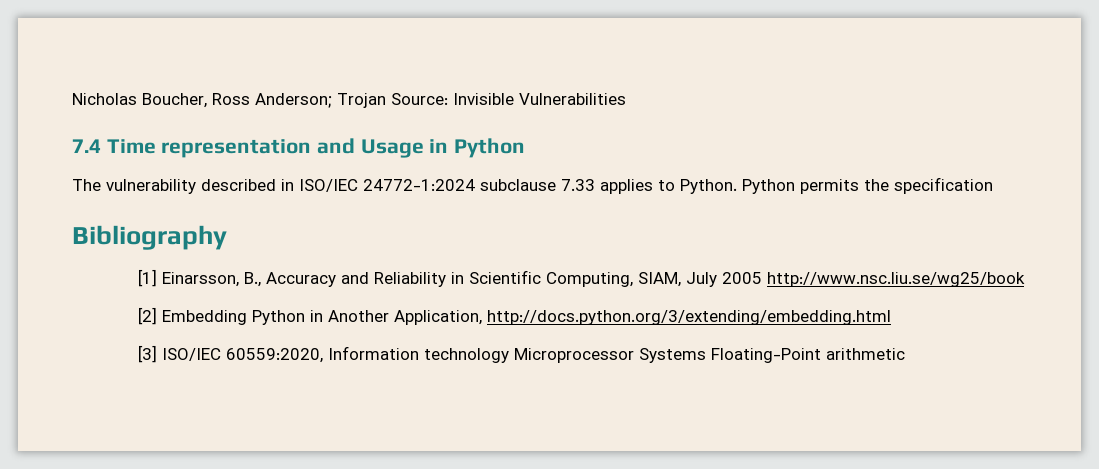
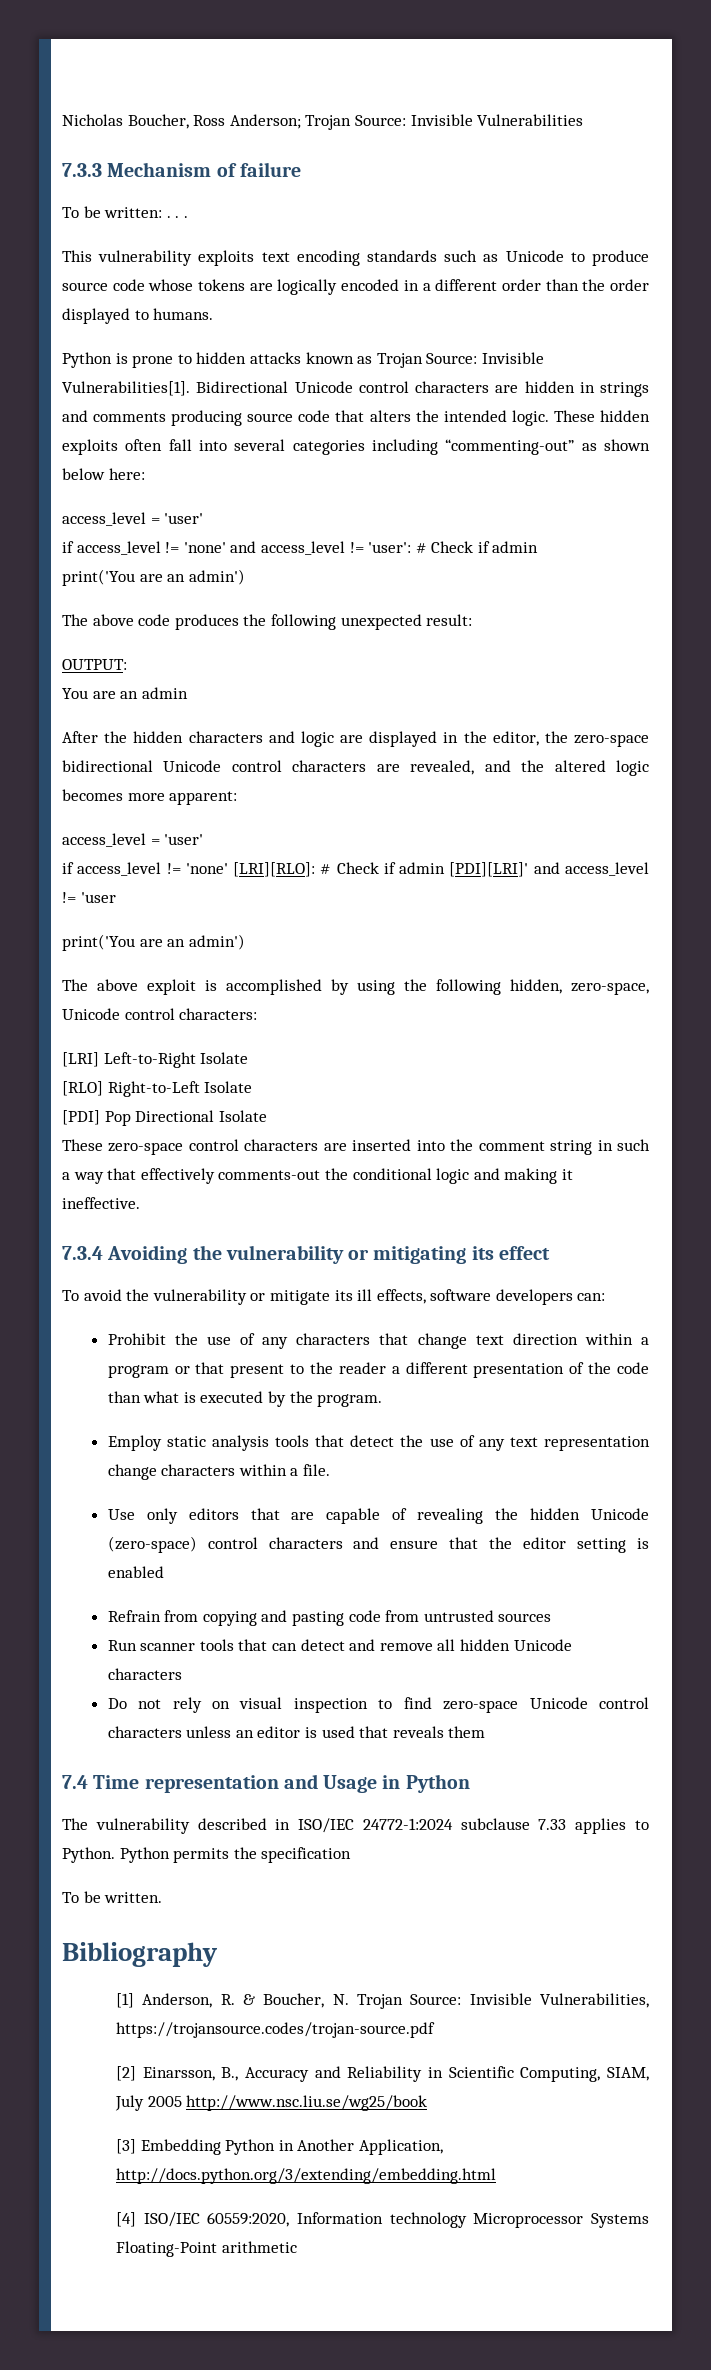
+ 7.3.3 Mechanism of failure
+ To be written: . . .
+ This vulnerability exploits text encoding standards such as Unicode to produce source code whose tokens are logically encoded in a different order than the order displayed to humans.
+ Python is prone to hidden attacks known as Trojan Source: Invisible Vulnerabilities[1]. Bidirectional Unicode control characters are hidden in strings and comments producing source code that alters the intended logic. These hidden exploits often fall into several categories including “commenting-out” as shown below here:
+ access_level = 'user'
+ if access_level != 'none' and access_level != 'user': # Check if admin
+ print('You are an admin')
+ The above code produces the following unexpected result:
+ OUTPUT:
+ You are an admin
+ After the hidden characters and logic are displayed in the editor, the zero-space bidirectional Unicode control characters are revealed, and the altered logic becomes more apparent:
+ access_level = 'user'
+ if access_level != 'none' [LRI][RLO]: # Check if admin [PDI][LRI]' and access_level != 'user
+ print('You are an admin')
+ The above exploit is accomplished by using the following hidden, zero-space, Unicode control characters:
+ [LRI] Left-to-Right Isolate
+ [RLO] Right-to-Left Isolate
+ [PDI] Pop Directional Isolate
+ These zero-space control characters are inserted into the comment string in such a way that effectively comments-out the conditional logic and making it ineffective.
+ 7.3.4 Avoiding the vulnerability or mitigating its effect
+ To avoid the vulnerability or mitigate its ill effects, software developers can:
+ Prohibit the use of any characters that change text direction within a program or that present to the reader a different presentation of the code than what is executed by the program.
+ Employ static analysis tools that detect the use of any text representation change characters within a file.
+ Use only editors that are capable of revealing the hidden Unicode (zero-space) control characters and ensure that the editor setting is enabled
+ Refrain from copying and pasting code from untrusted sources
+ Run scanner tools that can detect and remove all hidden Unicode characters
+ Do not rely on visual inspection to find zero-space Unicode control characters unless an editor is used that reveals them
+ To be written.
- [1] Einarsson, B., Accuracy and Reliability in Scientific Computing, SIAM, July 2005 http://www.nsc.liu.se/wg25/book
+ [1] Anderson, R. & Boucher, N. Trojan Source: Invisible Vulnerabilities, https://trojansource.codes/trojan-source.pdf
+ [2] Einarsson, B., Accuracy and Reliability in Scientific Computing, SIAM, July 2005 http://www.nsc.liu.se/wg25/book
- [2] Embedding Python in Another Application, http://docs.python.org/3/extending/embedding.html
+ [3] Embedding Python in Another Application, http://docs.python.org/3/extending/embedding.html
- [3] ISO/IEC 60559:2020, Information technology Microprocessor Systems Floating-Point arithmetic
+ [4] ISO/IEC 60559:2020, Information technology Microprocessor Systems Floating-Point arithmetic

